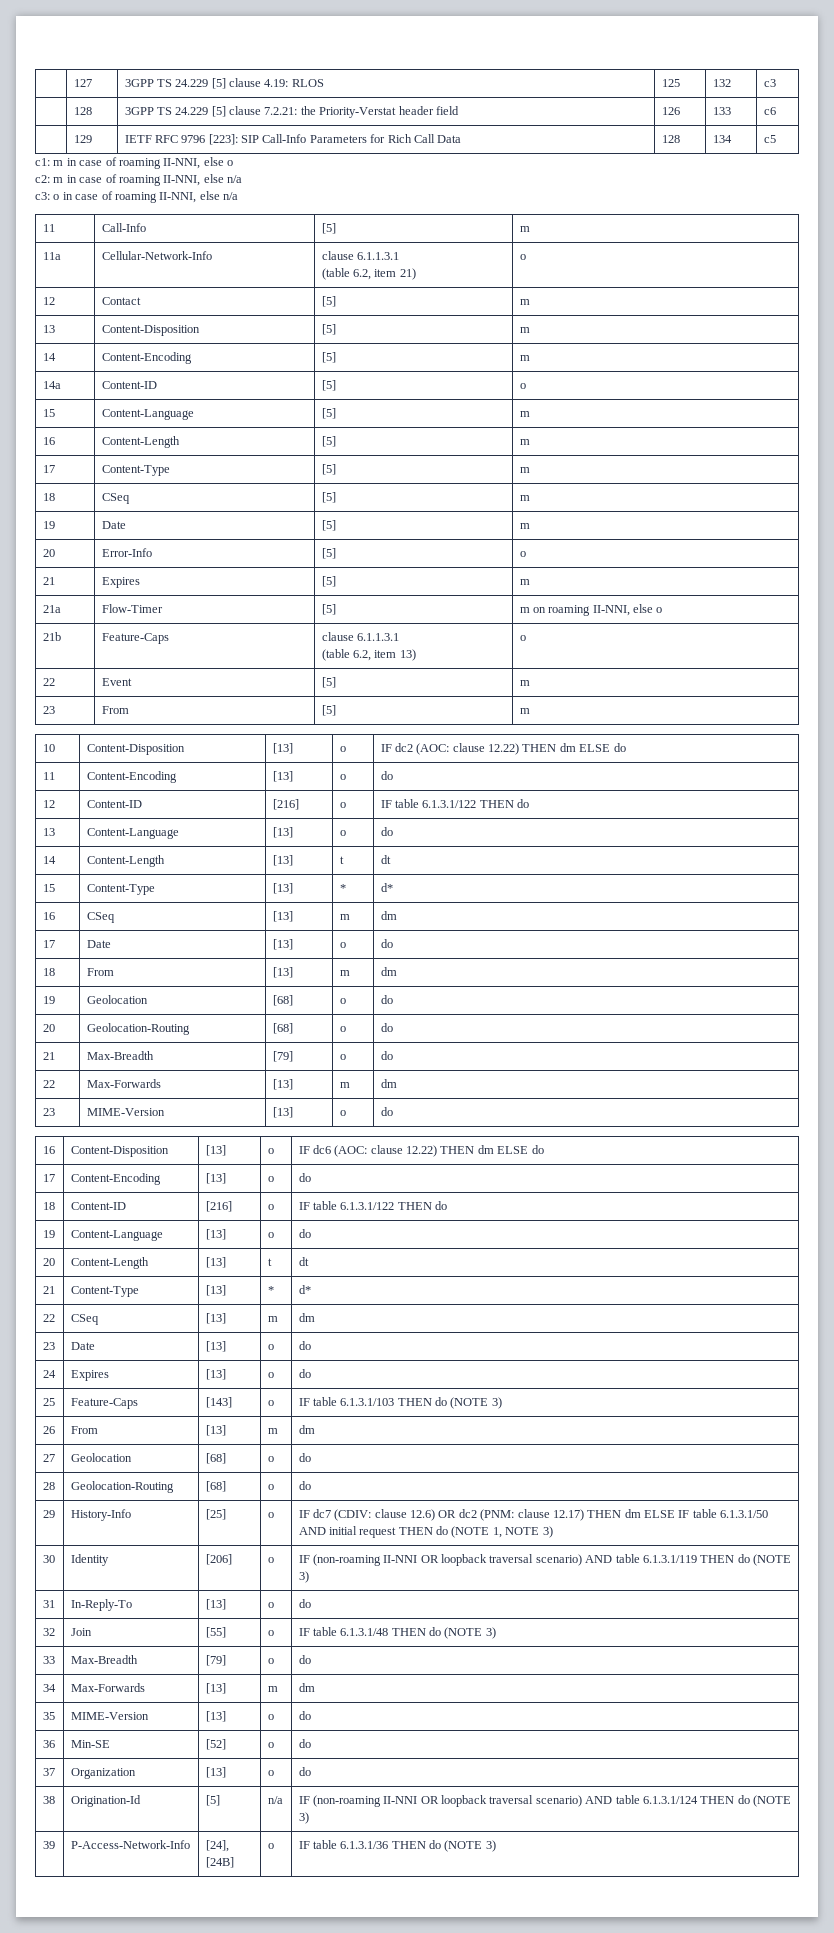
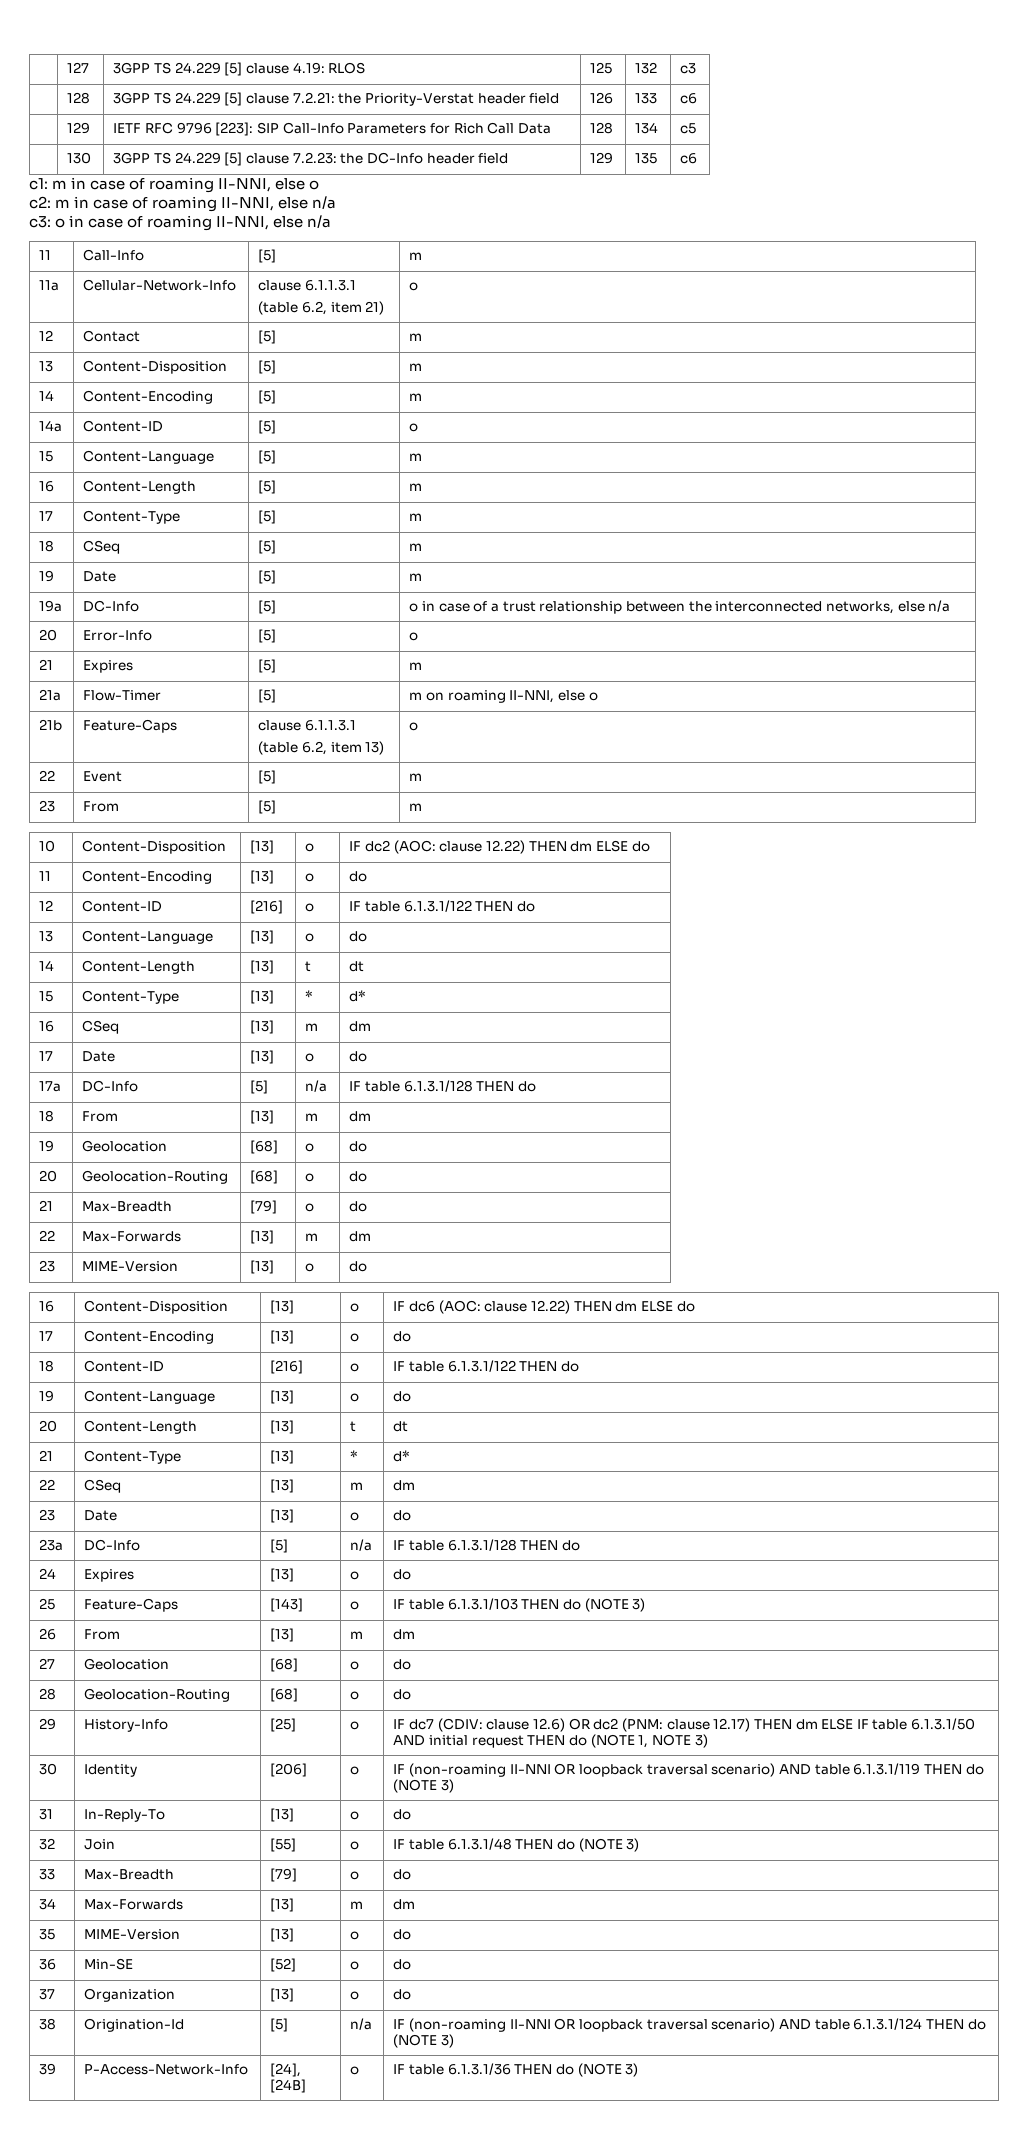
+ | 130 | 3GPP TS 24.229 [5] clause 7.2.23: the DC-Info header field | 129 | 135 | c6
+ 19a | DC-Info | [5] | o in case of a trust relationship between the interconnected networks, else n/a
+ 17a | DC-Info | [5] | n/a | IF table 6.1.3.1/128 THEN do
+ 23a | DC-Info | [5] | n/a | IF table 6.1.3.1/128 THEN do

